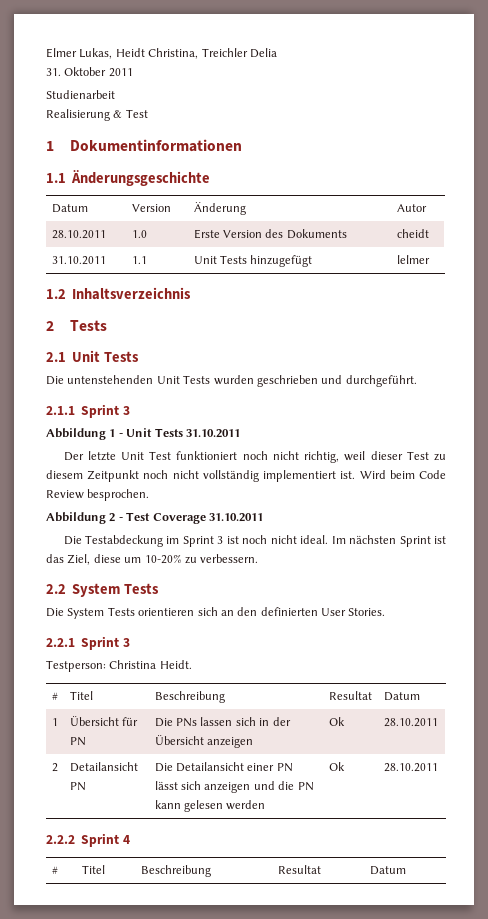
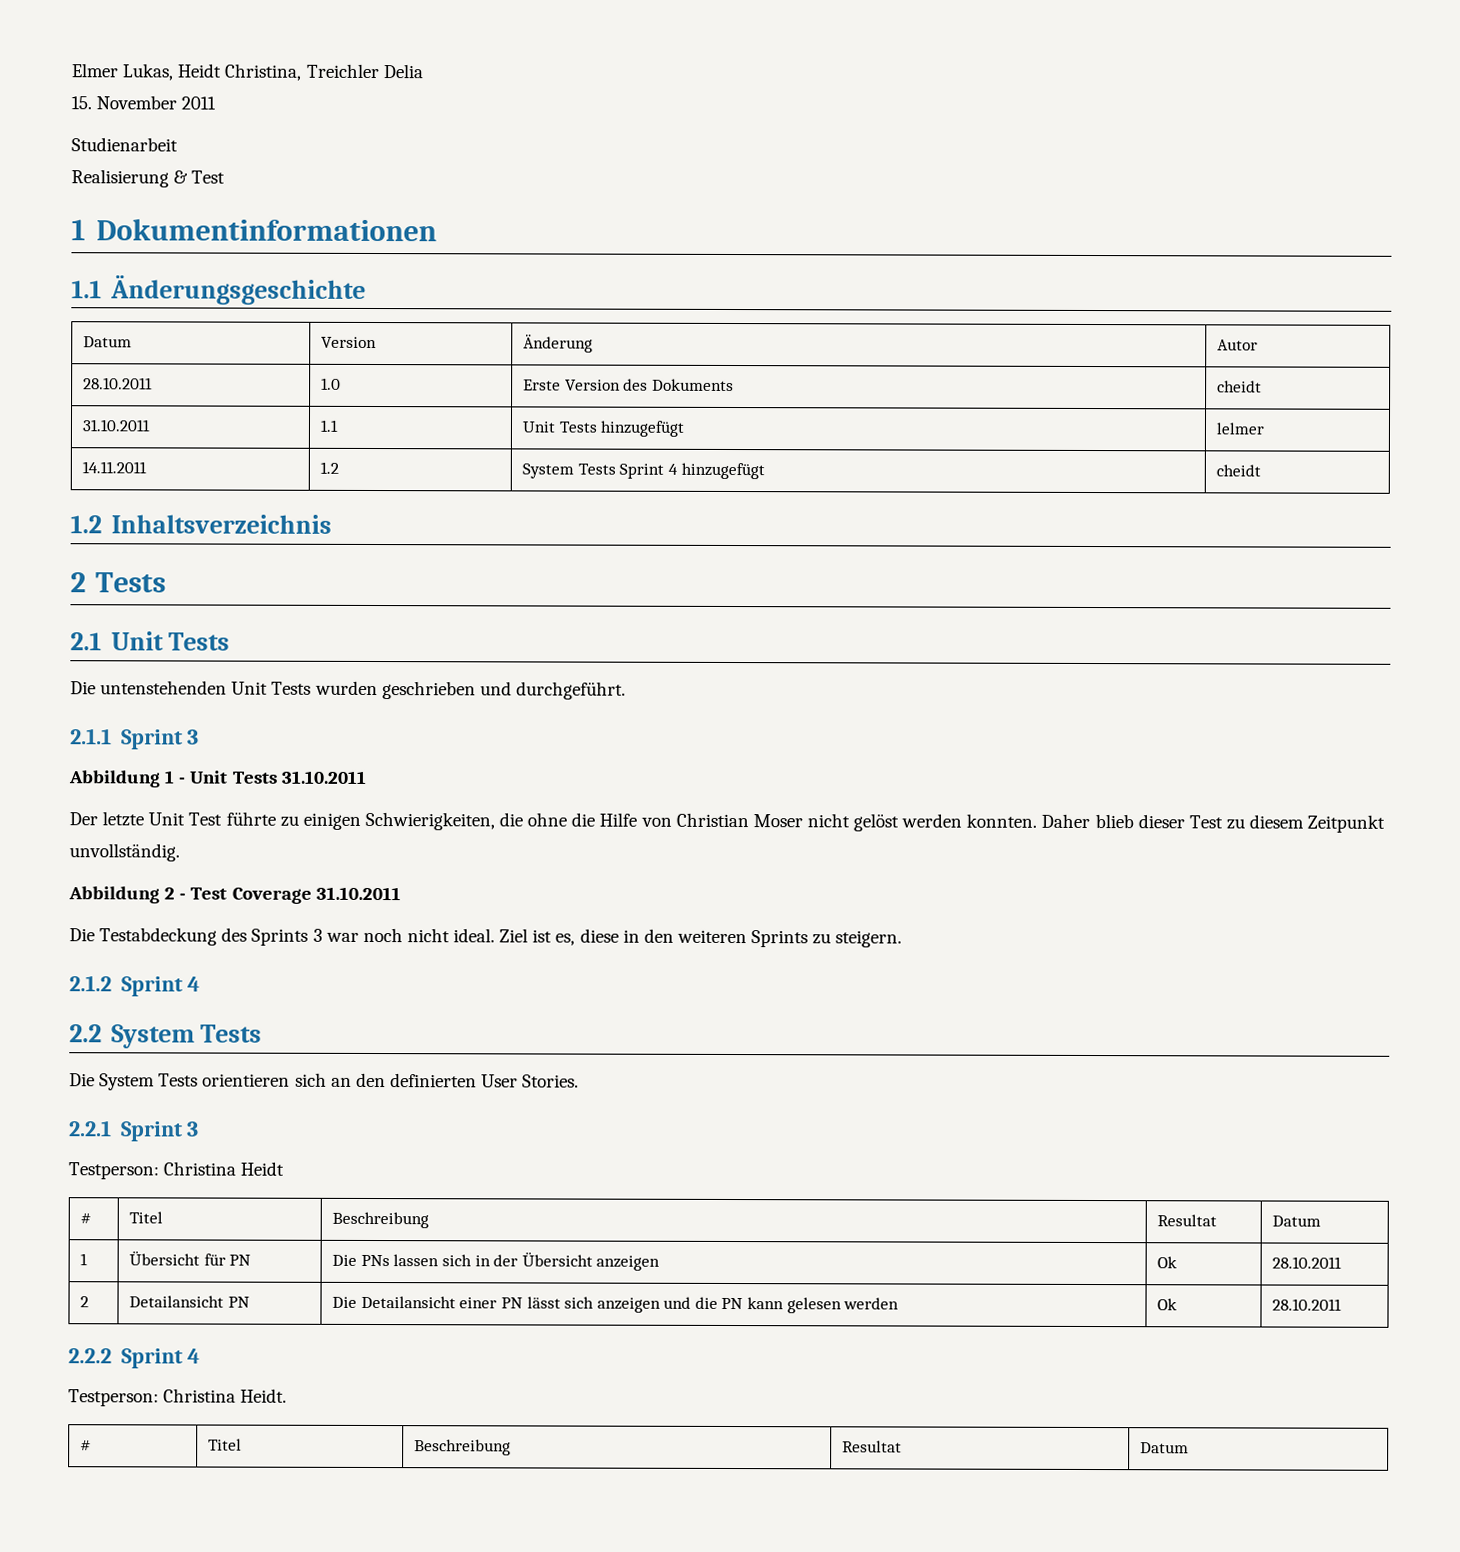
- 31. Oktober 2011
+ 15. November 2011
+ 14.11.2011 | 1.2 | System Tests Sprint 4 hinzugefügt | cheidt
- Der letzte Unit Test funktioniert noch nicht richtig, weil dieser Test zu diesem Zeitpunkt noch nicht vollständig implementiert ist. Wird beim Code Review besprochen.
+ Der letzte Unit Test führte zu einigen Schwierigkeiten, die ohne die Hilfe von Christian Moser nicht gelöst werden konnten. Daher blieb dieser Test zu diesem Zeitpunkt unvollständig.
- Die Testabdeckung im Sprint 3 ist noch nicht ideal. Im nächsten Sprint ist das Ziel, diese um 10-20% zu verbessern.
+ Die Testabdeckung des Sprints 3 war noch nicht ideal. Ziel ist es, diese in den weiteren Sprints zu steigern.
+ 2.1.2 Sprint 4
- Testperson: Christina Heidt.
+ Testperson: Christina Heidt
+ Testperson: Christina Heidt.

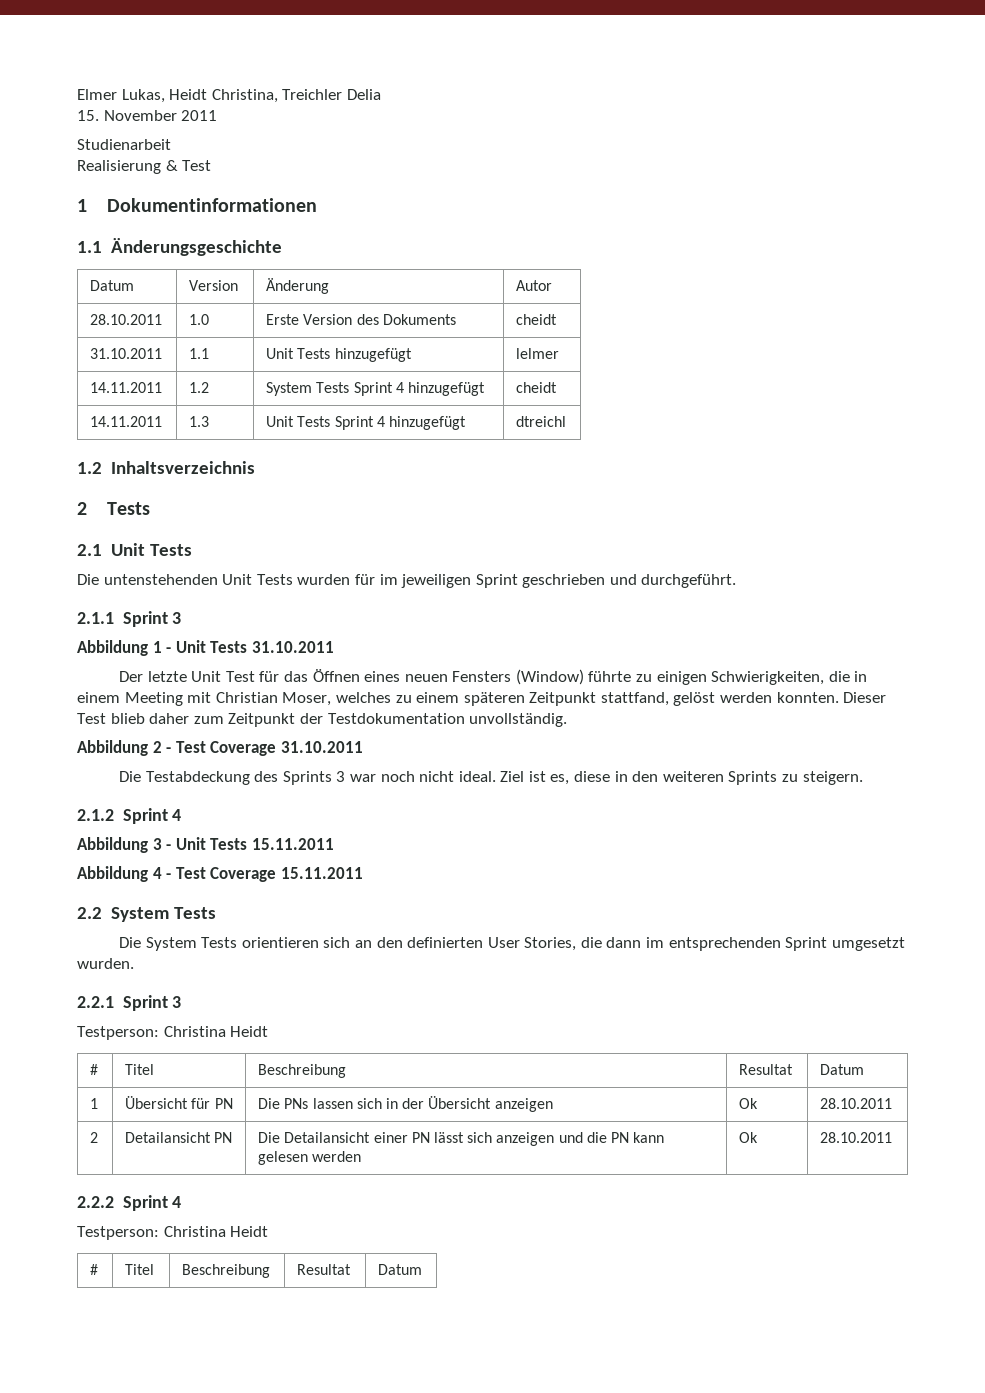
+ 14.11.2011 | 1.3 | Unit Tests Sprint 4 hinzugefügt | dtreichl
- Die untenstehenden Unit Tests wurden geschrieben und durchgeführt.
+ Die untenstehenden Unit Tests wurden für im jeweiligen Sprint geschrieben und durchgeführt.
- Der letzte Unit Test führte zu einigen Schwierigkeiten, die ohne die Hilfe von Christian Moser nicht gelöst werden konnten. Daher blieb dieser Test zu diesem Zeitpunkt unvollständig.
+ Der letzte Unit Test für das Öffnen eines neuen Fensters (Window) führte zu einigen Schwierigkeiten, die in einem Meeting mit Christian Moser, welches zu einem späteren Zeitpunkt stattfand, gelöst werden konnten. Dieser Test blieb daher zum Zeitpunkt der Testdokumentation unvollständig.
+ Abbildung 3 - Unit Tests 15.11.2011
+ Abbildung 4 - Test Coverage 15.11.2011
- Die System Tests orientieren sich an den definierten User Stories.
+ Die System Tests orientieren sich an den definierten User Stories, die dann im entsprechenden Sprint umgesetzt wurden.
  2.2.2 Sprint 4
- Testperson: Christina Heidt.
+ Testperson: Christina Heidt

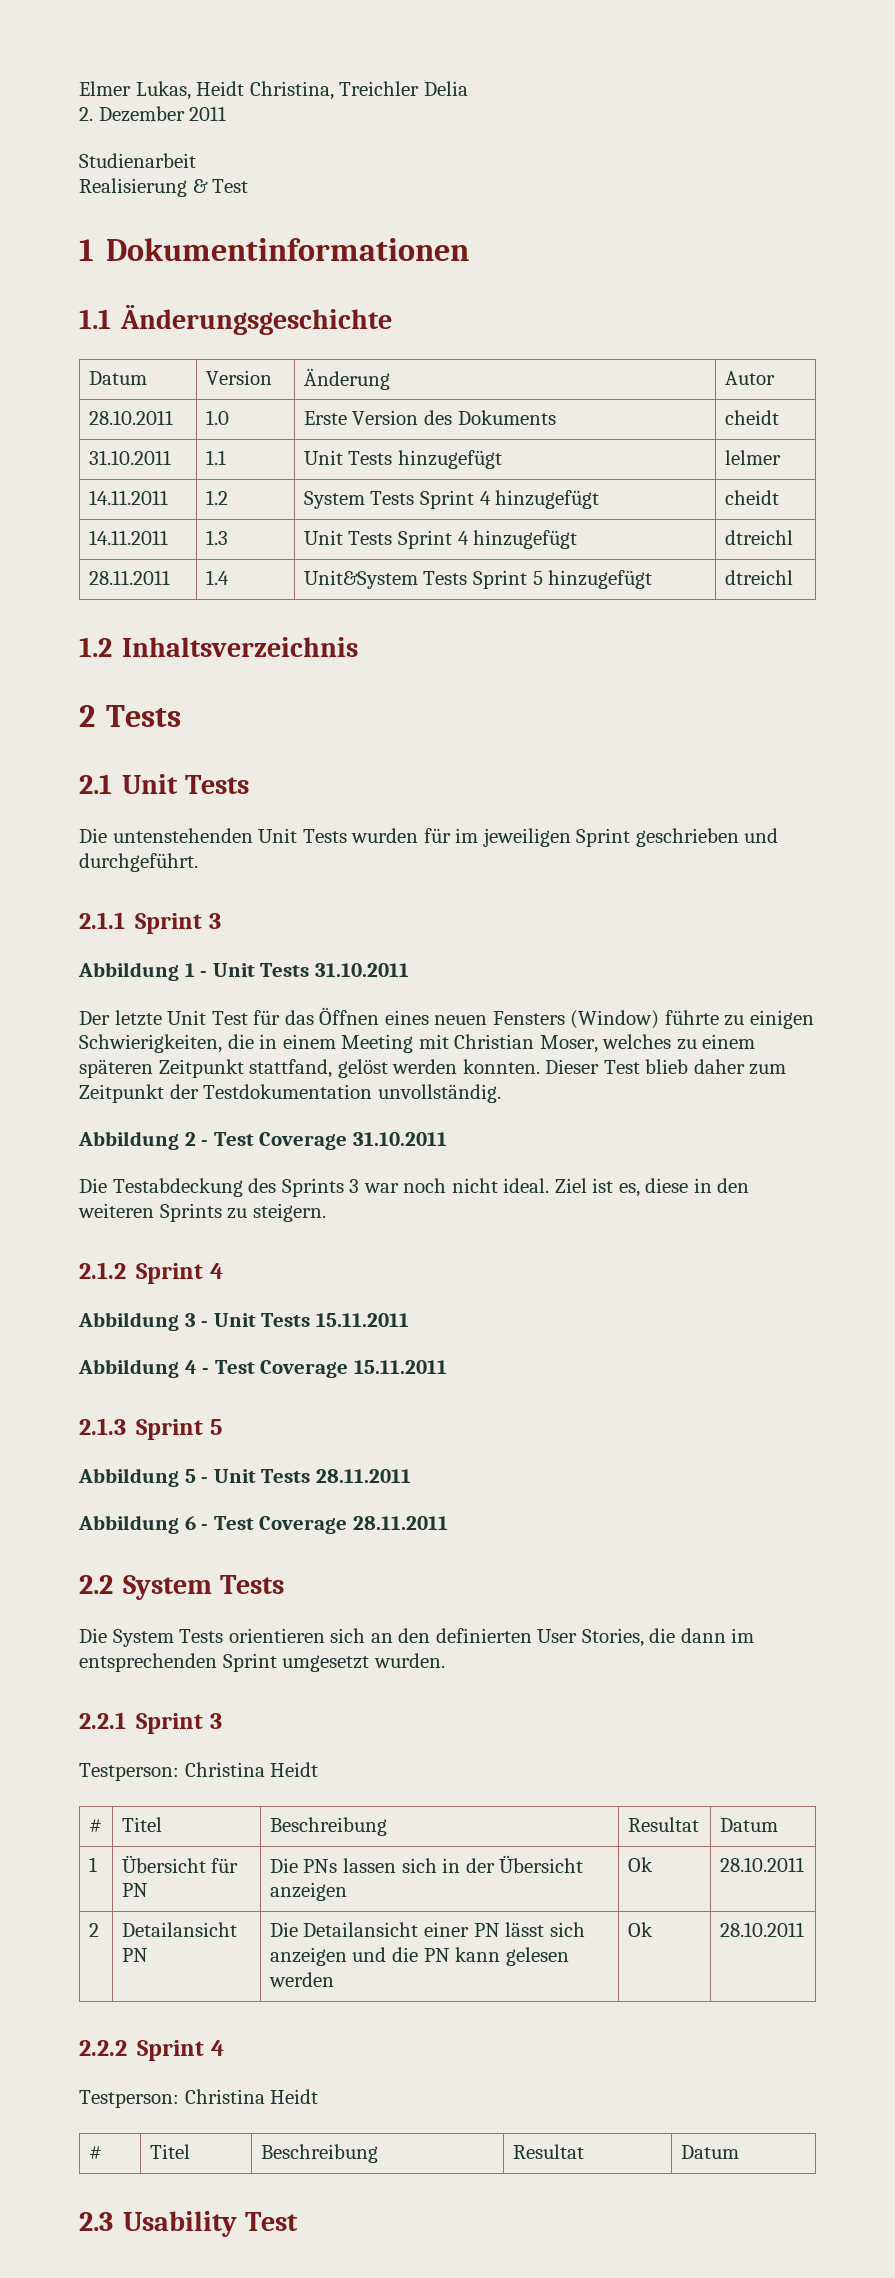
- 15. November 2011
+ 2. Dezember 2011
+ 28.11.2011 | 1.4 | Unit&System Tests Sprint 5 hinzugefügt | dtreichl
+ 2.1.3 Sprint 5
+ Abbildung 5 - Unit Tests 28.11.2011
+ Abbildung 6 - Test Coverage 28.11.2011
+ 2.3 Usability Test

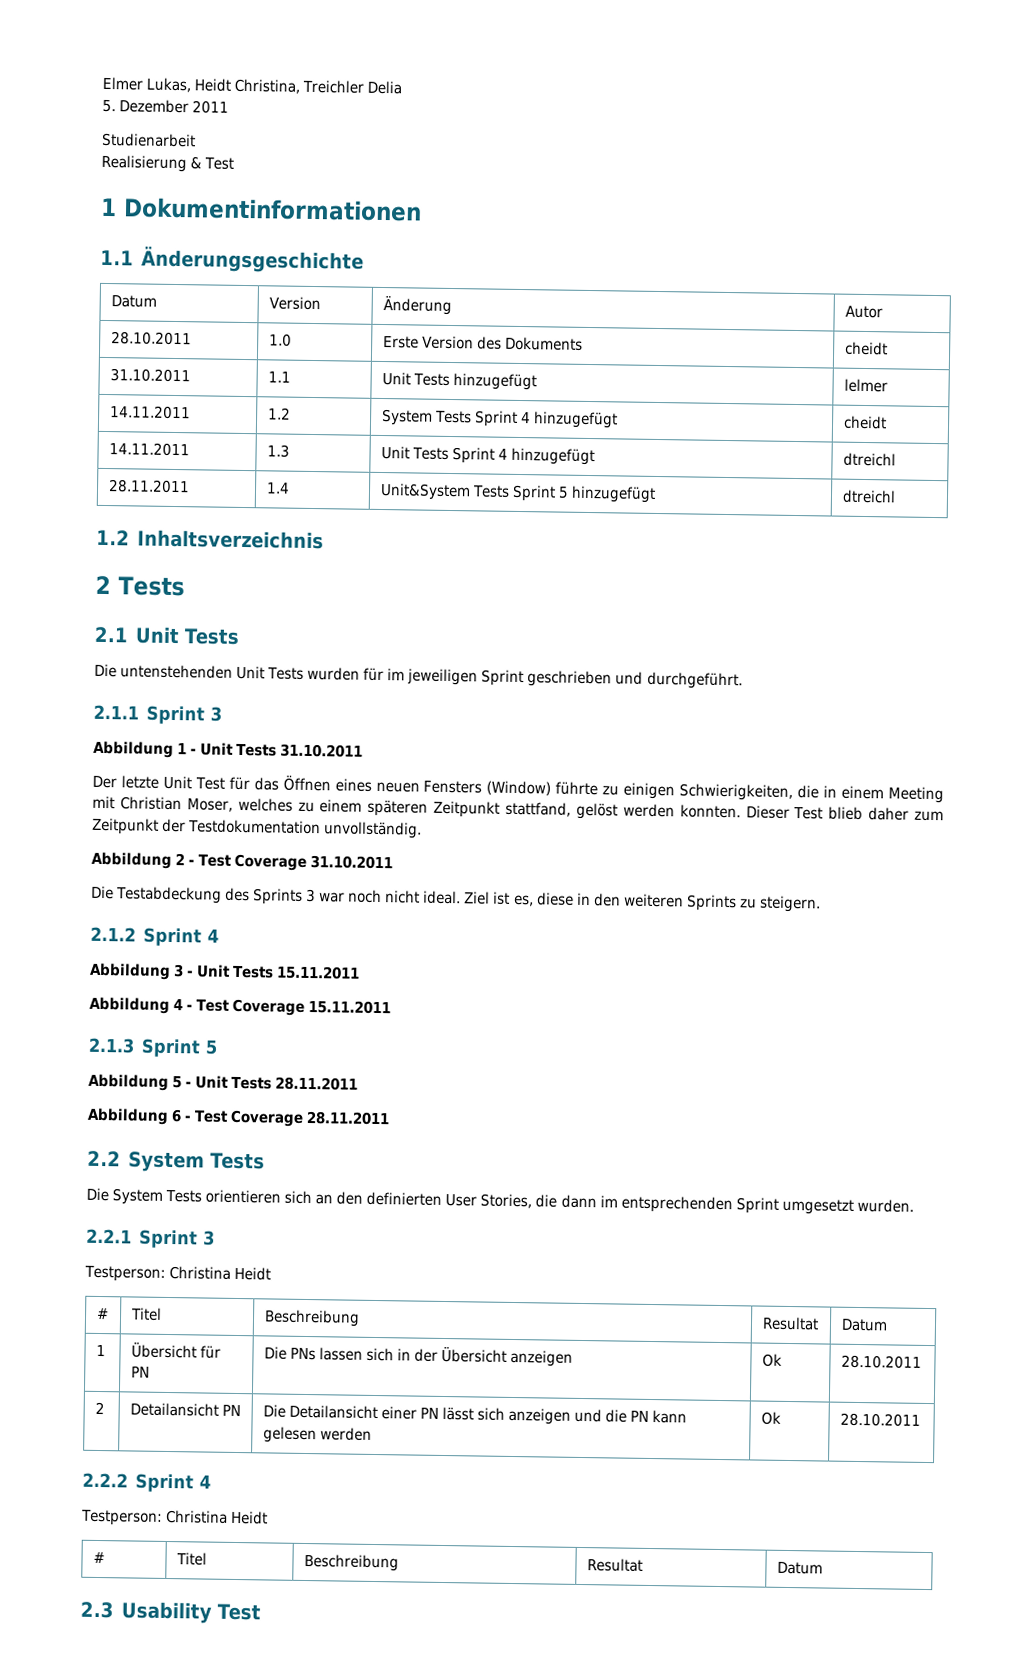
- 2. Dezember 2011
+ 5. Dezember 2011

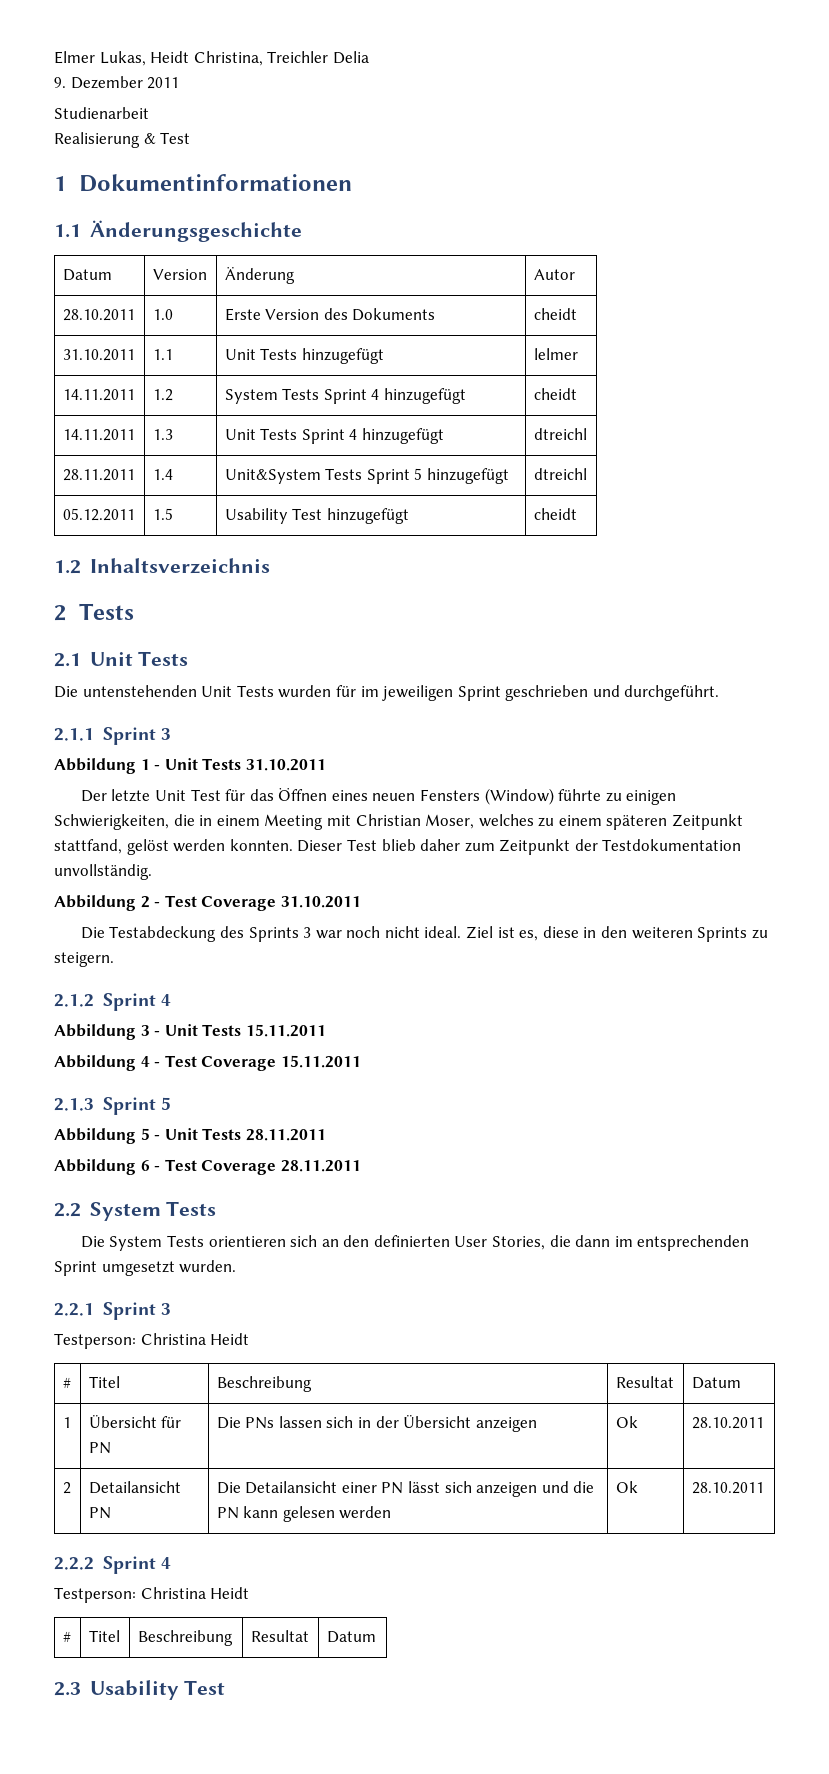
- 5. Dezember 2011
+ 9. Dezember 2011
+ 05.12.2011 | 1.5 | Usability Test hinzugefügt | cheidt

